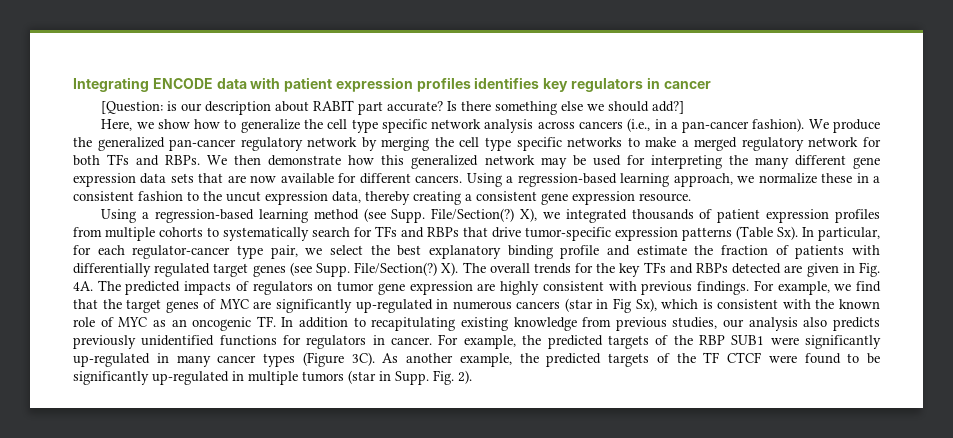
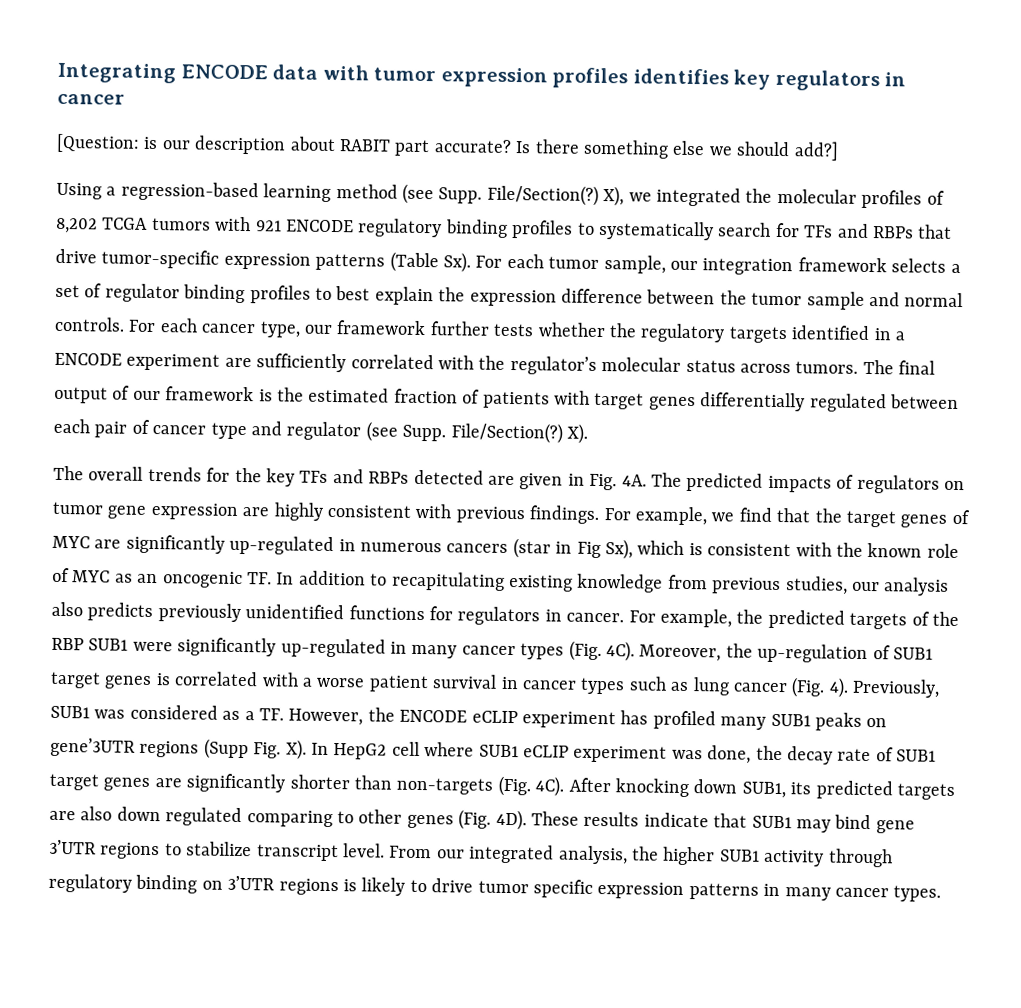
- Integrating ENCODE data with patient expression profiles identifies key regulators in cancer
+ Integrating ENCODE data with tumor expression profiles identifies key regulators in cancer
- Here, we show how to generalize the cell type specific network analysis across cancers (i.e., in a pan-cancer fashion). We produce the generalized pan-cancer regulatory network by merging the cell type specific networks to make a merged regulatory network for both TFs and RBPs. We then demonstrate how this generalized network may be used for interpreting the many different gene expression data sets that are now available for different cancers. Using a regression-based learning approach, we normalize these in a consistent fashion to the uncut expression data, thereby creating a consistent gene expression resource.
- X), we integrated thousands of patient expression profiles from multiple cohorts to systematically search for TFs and RBPs that drive tumor-specific expression patterns (Table Sx). In particular, for each regulator-cancer type pair, we select the best explanatory binding profile and estimate the fraction of patients with differentially regulated target genes (see Supp.
+ X), we integrated the molecular profiles of 8,202 TCGA tumors with 921 ENCODE regulatory binding profiles to systematically search for TFs and RBPs that drive tumor-specific expression patterns (Table Sx). For each tumor sample, our integration framework selects a set of regulator binding profiles to best explain the expression difference between the tumor sample and normal controls. For each cancer type, our framework further tests whether the regulatory targets identified in a ENCODE experiment are sufficiently correlated with the regulator’s molecular status across tumors. The final output of our framework is the estimated fraction of patients with target genes differentially regulated between each pair of cancer type and regulator (see Supp.
- File/Section(?) X). The overall trends for the key TFs and RBPs detected are given in Fig. 4A.
+ File/Section(?) X).
+ The overall trends for the key TFs and RBPs detected are given in Fig. 4A.
- For example, the predicted targets of the RBP SUB1 were significantly up-regulated in many cancer types (Figure 3C). As another example, the predicted targets of the TF CTCF were found to be significantly up-regulated in multiple tumors (star in Supp. Fig. 2).
+ For example, the predicted targets of the RBP SUB1 were significantly up-regulated in many cancer types (Fig. 4C). Moreover, the up-regulation of SUB1 target genes is correlated with a worse patient survival in cancer types such as lung cancer (Fig. 4). Previously, SUB1 was considered as a TF. However, the ENCODE eCLIP experiment has profiled many SUB1 peaks on gene’3UTR regions (Supp Fig. X). In HepG2 cell where SUB1 eCLIP experiment was done, the decay rate of SUB1 target genes are significantly shorter than non-targets (Fig. 4C). After knocking down SUB1, its predicted targets are also down regulated comparing to other genes (Fig. 4D). These results indicate that SUB1 may bind gene 3’UTR regions to stabilize transcript level. From our integrated analysis, the higher SUB1 activity through regulatory binding on 3’UTR regions is likely to drive tumor specific expression patterns in many cancer types.

